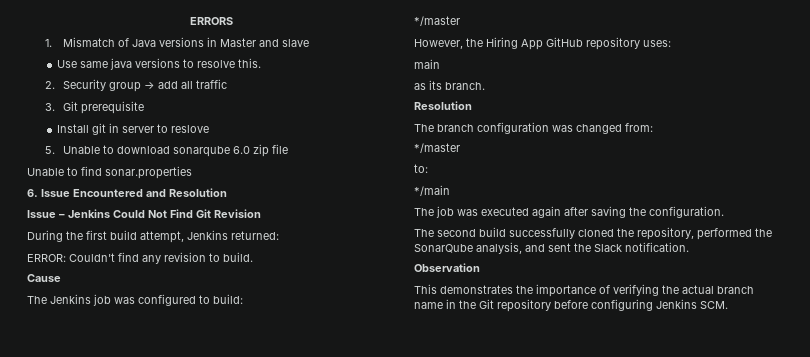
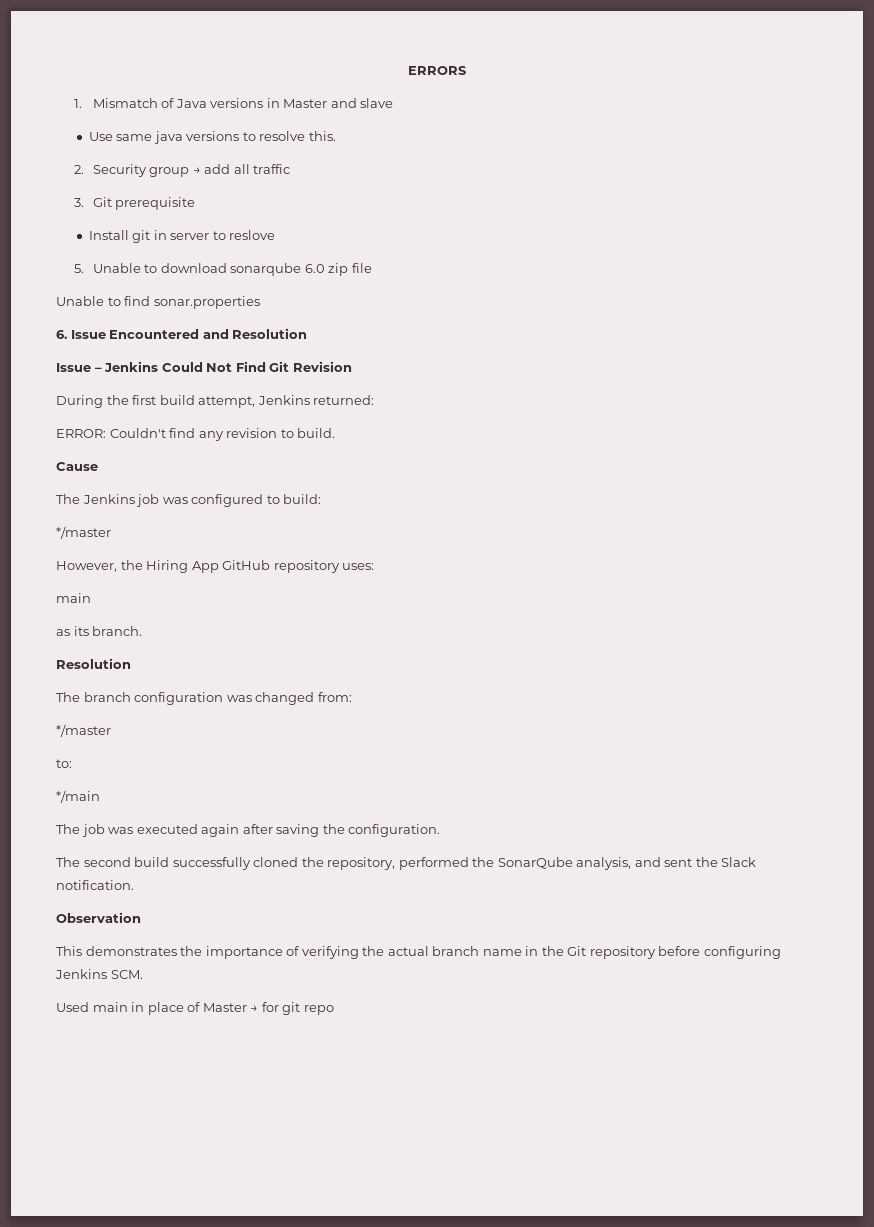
+ Used main in place of Master → for git repo

